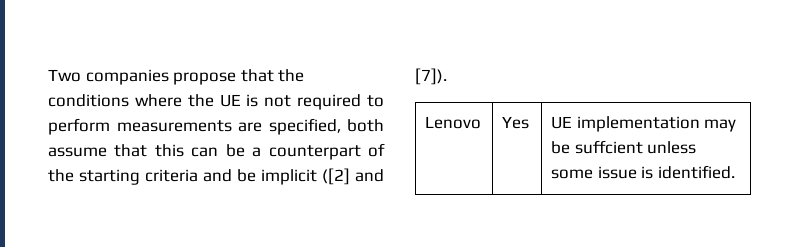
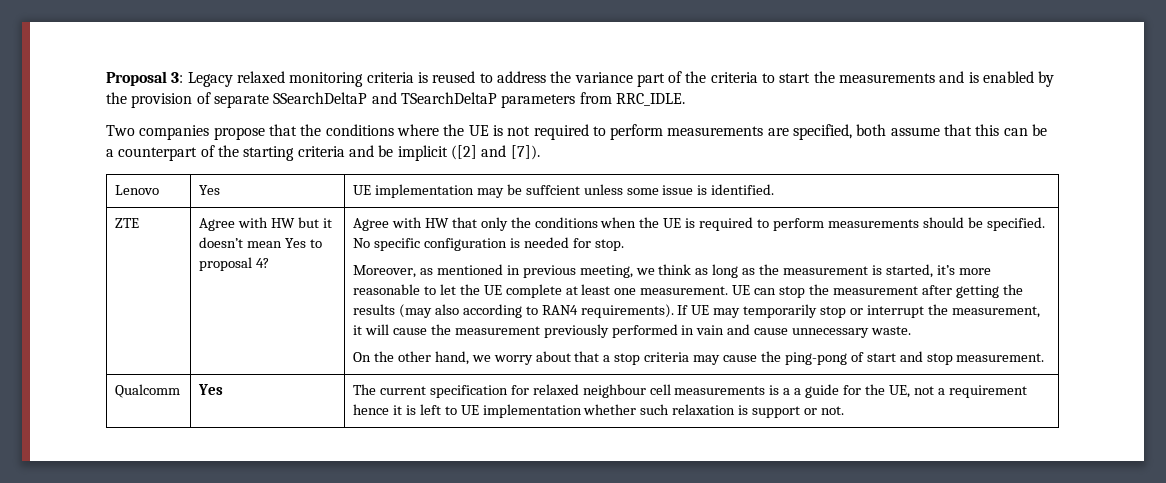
+ Proposal 3: Legacy relaxed monitoring criteria is reused to address the variance part of the criteria to start the measurements and is enabled by the provision of separate SSearchDeltaP and TSearchDeltaP parameters from RRC_IDLE.
+ ZTE | Agree with HW but it doesn’t mean Yes to proposal 4? | Agree with HW that only the conditions when the UE is required to perform measurements should be specified. No specific configuration is needed for stop.
+ Moreover, as mentioned in previous meeting, we think as long as the measurement is started, it’s more reasonable to let the UE complete at least one measurement. UE can stop the measurement after getting the results (may also according to RAN4 requirements). If UE may temporarily stop or interrupt the measurement, it will cause the measurement previously performed in vain and cause unnecessary waste.
+ On the other hand, we worry about that a stop criteria may cause the ping-pong of start and stop measurement.
+ Qualcomm | Yes | The current specification for relaxed neighbour cell measurements is a a guide for the UE, not a requirement hence it is left to UE implementation whether such relaxation is support or not.

